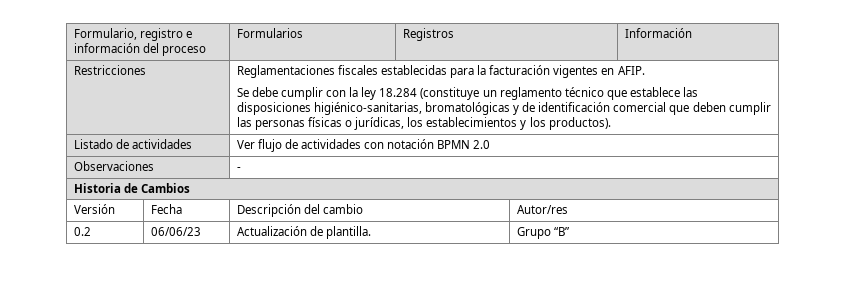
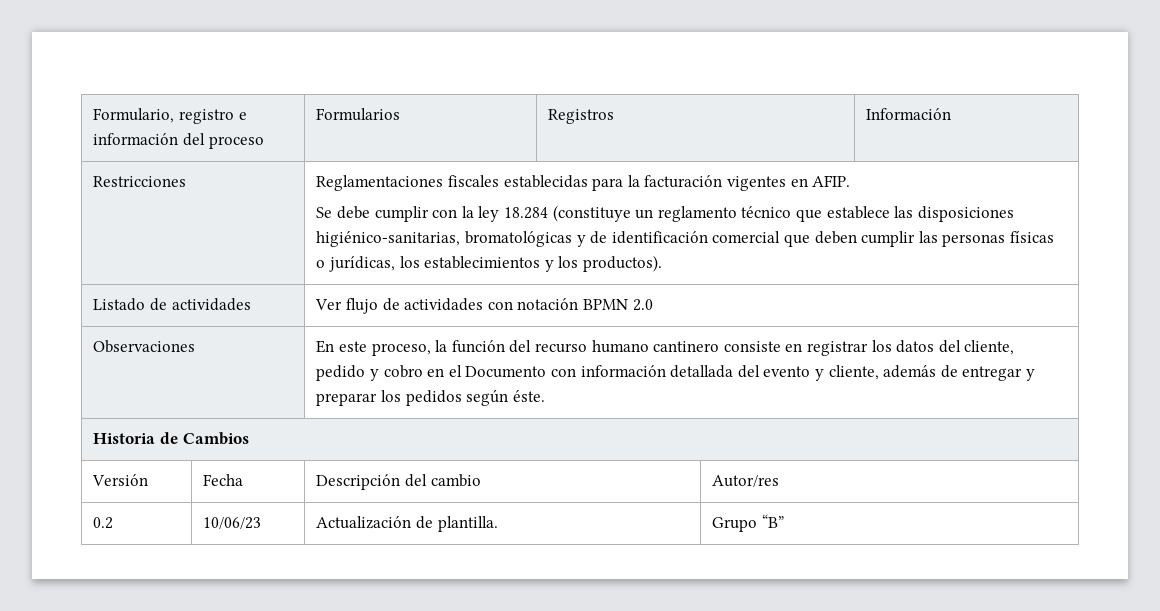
- Observaciones | -
+ Observaciones | En este proceso, la función del recurso humano cantinero consiste en registrar los datos del cliente, pedido y cobro en el Documento con información detallada del evento y cliente, además de entregar y preparar los pedidos según éste.
- 0.2 | 06/06/23 | Actualización de plantilla. | Grupo “B”
+ 0.2 | 10/06/23 | Actualización de plantilla. | Grupo “B”

